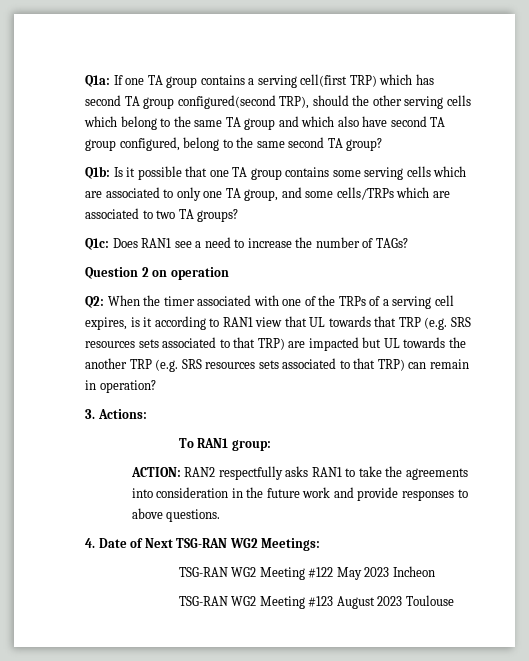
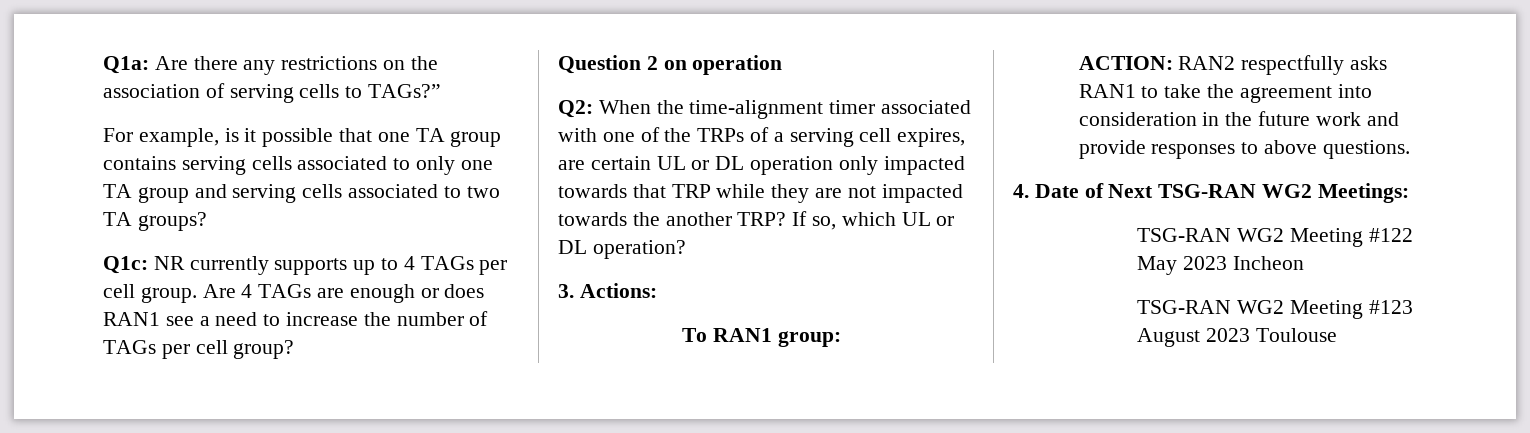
- Q1a: If one TA group contains a serving cell(first TRP) which has second TA group configured(second TRP), should the other serving cells which belong to the same TA group and which also have second TA group configured, belong to the same second TA group?
- Q1b: Is it possible that one TA group contains some serving cells which are associated to only one TA group, and some cells/TRPs which are associated to two TA groups?
+ Q1a: Are there any restrictions on the association of serving cells to TAGs?”
+ For example, is it possible that one TA group contains serving cells associated to only one TA group and serving cells associated to two TA groups?
- Q1c: Does RAN1 see a need to increase the number of TAGs?
+ Q1c: NR currently supports up to 4 TAGs per cell group. Are 4 TAGs are enough or does RAN1 see a need to increase the number of TAGs per cell group?
- Q2: When the timer associated with one of the TRPs of a serving cell expires, is it according to RAN1 view that UL towards that TRP (e.g. SRS resources sets associated to that TRP) are impacted but UL towards the another TRP (e.g. SRS resources sets associated to that TRP) can remain in operation?
+ Q2: When the time-alignment timer associated with one of the TRPs of a serving cell expires, are certain UL or DL operation only impacted towards that TRP while they are not impacted towards the another TRP? If so, which UL or DL operation?
- ACTION: RAN2 respectfully asks RAN1 to take the agreements into consideration in the future work and provide responses to above questions.
+ ACTION: RAN2 respectfully asks RAN1 to take the agreement into consideration in the future work and provide responses to above questions.

